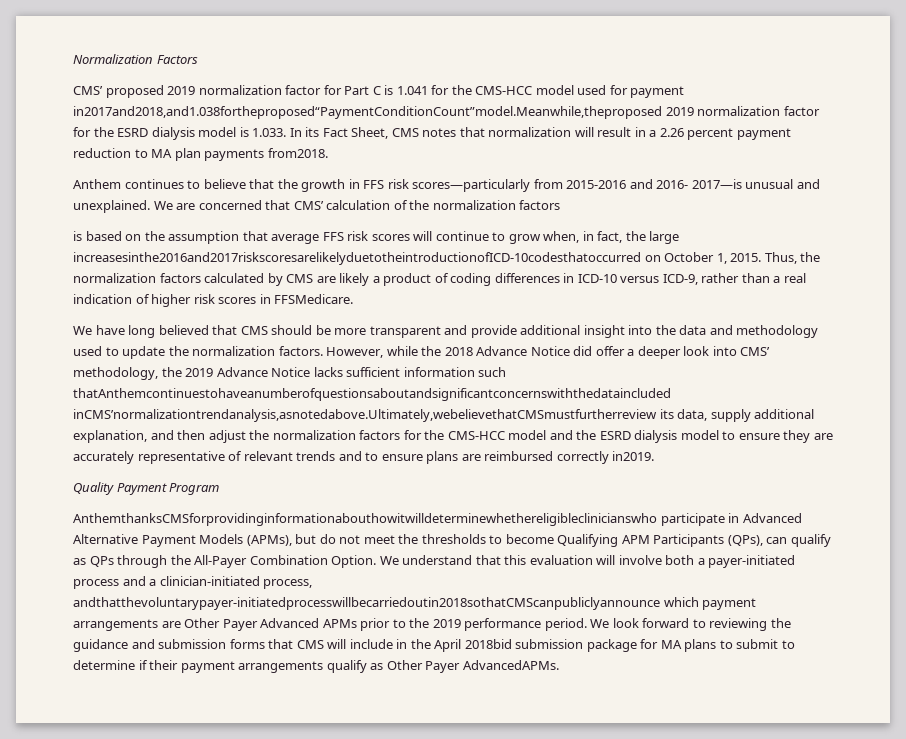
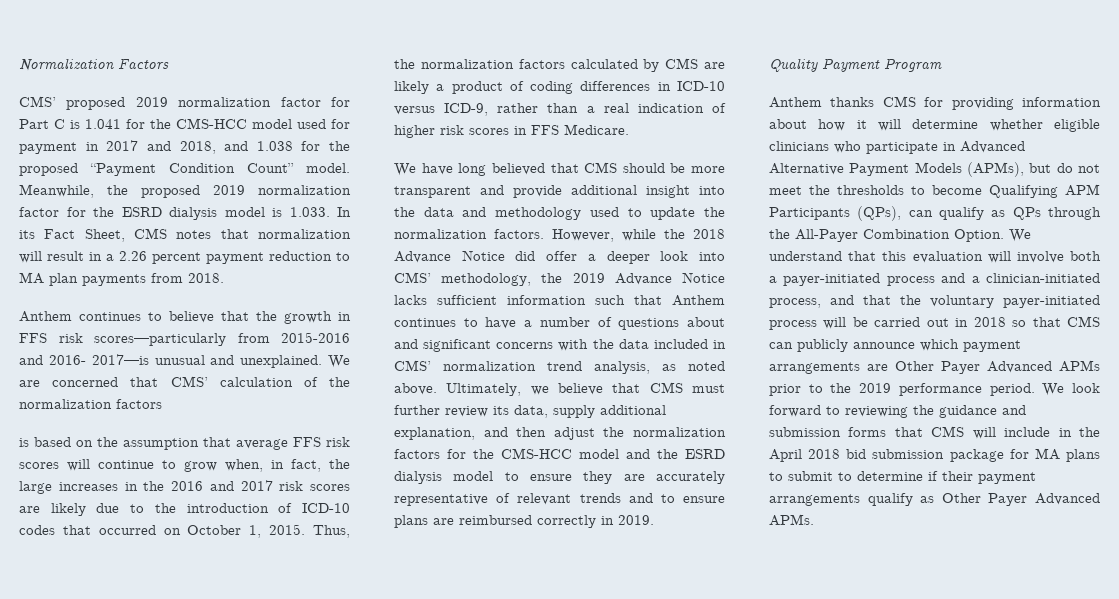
- CMS’ proposed 2019 normalization factor for Part C is 1.041 for the CMS-HCC model used for payment in2017and2018,and1.038fortheproposed“PaymentConditionCount”model.Meanwhile,theproposed 2019 normalization factor for the ESRD dialysis model is 1.033. In its Fact Sheet, CMS notes that normalization will result in a 2.26 percent payment reduction to MA plan payments from2018.
+ CMS’ proposed 2019 normalization factor for Part C is 1.041 for the CMS-HCC model used for payment in 2017 and 2018, and 1.038 for the proposed “Payment Condition Count” model. Meanwhile, the proposed 2019 normalization factor for the ESRD dialysis model is 1.033. In its Fact Sheet, CMS notes that normalization will result in a 2.26 percent payment reduction to MA plan payments from 2018.
- is based on the assumption that average FFS risk scores will continue to grow when, in fact, the large increasesinthe2016and2017riskscoresarelikelyduetotheintroductionofICD-10codesthatoccurred on October 1, 2015.
+ is based on the assumption that average FFS risk scores will continue to grow when, in fact, the large increases in the 2016 and 2017 risk scores are likely due to the introduction of ICD-10 codes that occurred on October 1, 2015.
- Thus, the normalization factors calculated by CMS are likely a product of coding differences in ICD-10 versus ICD-9, rather than a real indication of higher risk scores in FFSMedicare.
+ Thus, the normalization factors calculated by CMS are likely a product of coding differences in ICD-10 versus ICD-9, rather than a real indication of higher risk scores in FFS Medicare.
- However, while the 2018 Advance Notice did offer a deeper look into CMS’ methodology, the 2019 Advance Notice lacks sufficient information such thatAnthemcontinuestohaveanumberofquestionsaboutandsignificantconcernswiththedataincluded inCMS’normalizationtrendanalysis,asnotedabove.Ultimately,webelievethatCMSmustfurtherreview its data, supply additional explanation, and then adjust the normalization factors for the CMS-HCC model and the ESRD dialysis model to ensure they are accurately representative of relevant trends and to ensure plans are reimbursed correctly in2019.
+ However, while the 2018 Advance Notice did offer a deeper look into CMS’ methodology, the 2019 Advance Notice lacks sufficient information such that Anthem continues to have a number of questions about and significant concerns with the data included in CMS’ normalization trend analysis, as noted above. Ultimately, we believe that CMS must further review its data, supply additional explanation, and then adjust the normalization factors for the CMS-HCC model and the ESRD dialysis model to ensure they are accurately representative of relevant trends and to ensure plans are reimbursed correctly in 2019.
- AnthemthanksCMSforprovidinginformationabouthowitwilldeterminewhethereligibleclinicianswho participate in Advanced Alternative Payment Models (APMs), but do not meet the thresholds to become Qualifying APM Participants (QPs), can qualify as QPs through the All-Payer Combination Option.
+ Anthem thanks CMS for providing information about how it will determine whether eligible clinicians who participate in Advanced Alternative Payment Models (APMs), but do not meet the thresholds to become Qualifying APM Participants (QPs), can qualify as QPs through the All-Payer Combination Option.
- We understand that this evaluation will involve both a payer-initiated process and a clinician-initiated process, andthatthevoluntarypayer-initiatedprocesswillbecarriedoutin2018sothatCMScanpubliclyannounce which payment arrangements are Other Payer Advanced APMs prior to the 2019 performance period.
+ We understand that this evaluation will involve both a payer-initiated process and a clinician-initiated process, and that the voluntary payer-initiated process will be carried out in 2018 so that CMS can publicly announce which payment arrangements are Other Payer Advanced APMs prior to the 2019 performance period.
- We look forward to reviewing the guidance and submission forms that CMS will include in the April 2018bid submission package for MA plans to submit to determine if their payment arrangements qualify as Other Payer AdvancedAPMs.
+ We look forward to reviewing the guidance and submission forms that CMS will include in the April 2018 bid submission package for MA plans to submit to determine if their payment arrangements qualify as Other Payer Advanced APMs.

